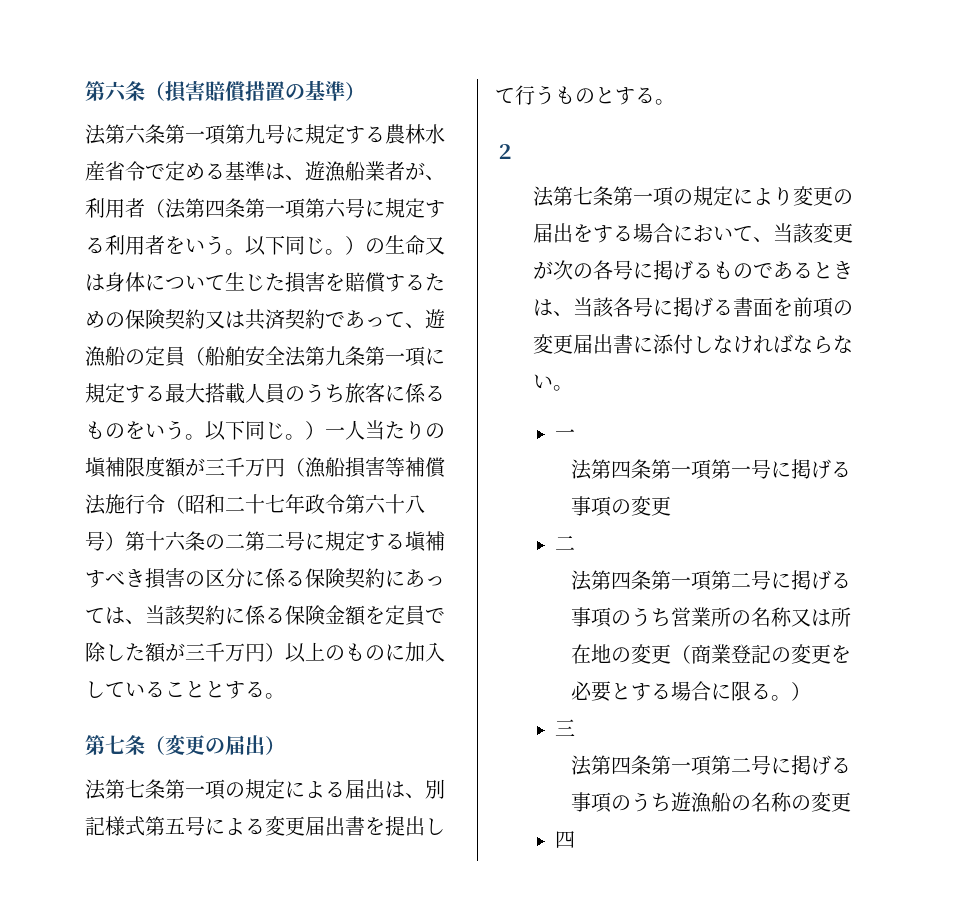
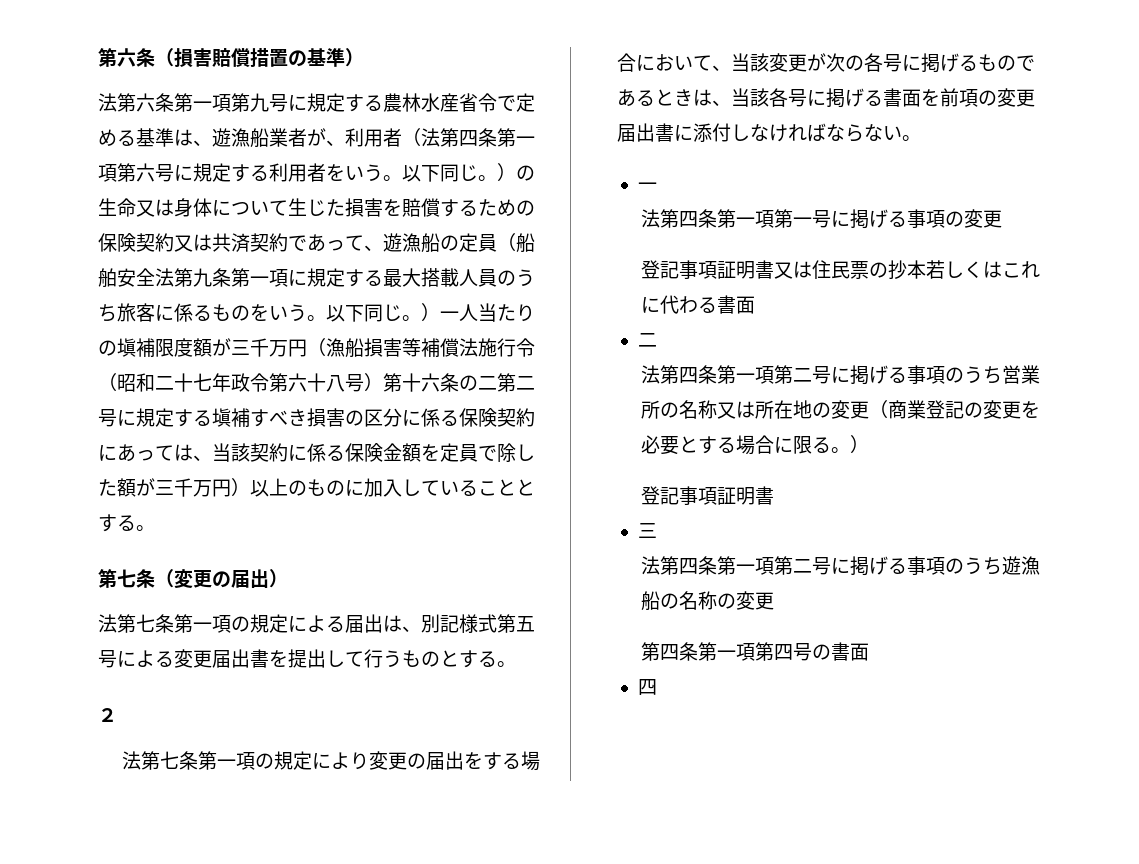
+ 登記事項証明書又は住民票の抄本若しくはこれに代わる書面
  法第四条第一項第二号に掲げる事項のうち営業所の名称又は所在地の変更（商業登記の変更を必要とする場合に限る。）
+ 登記事項証明書
+ 第四条第一項第四号の書面

